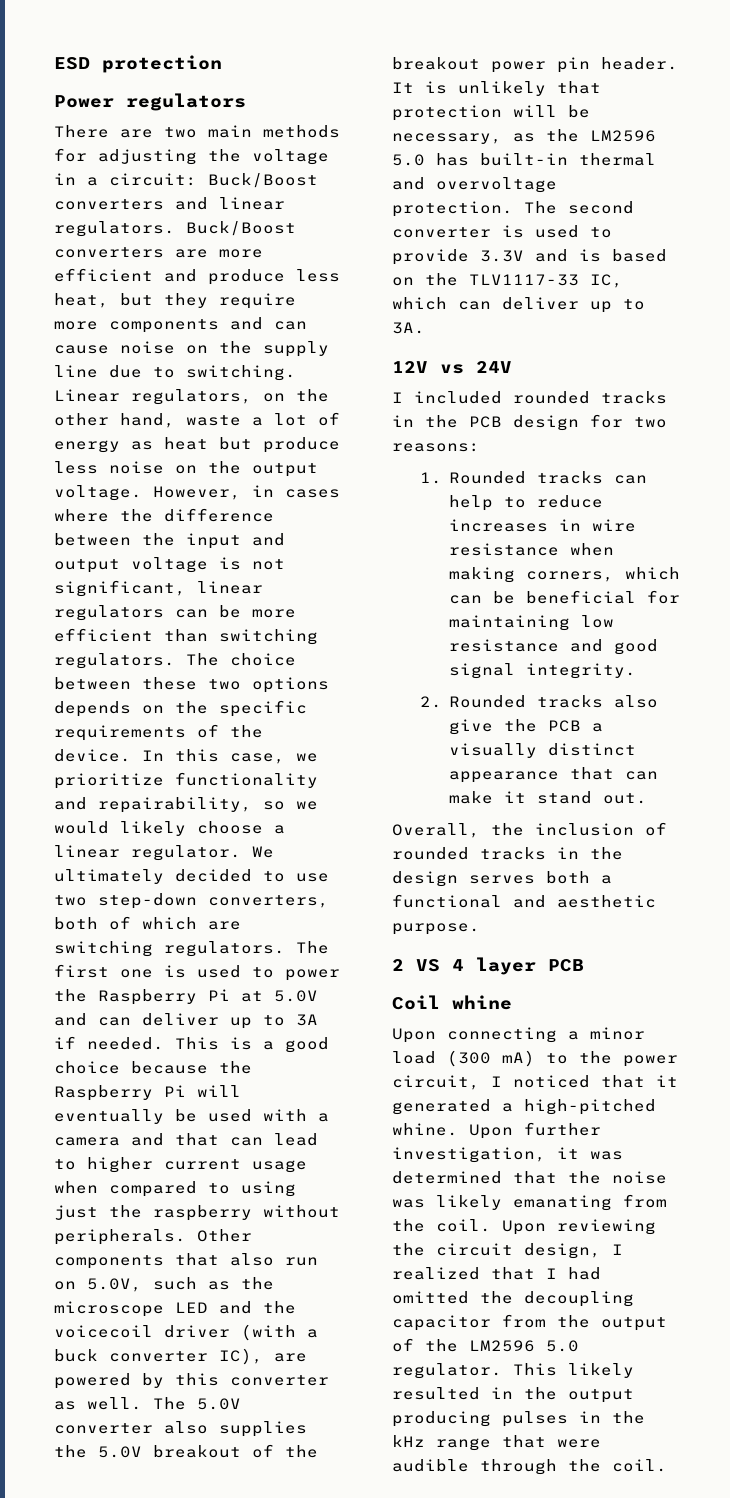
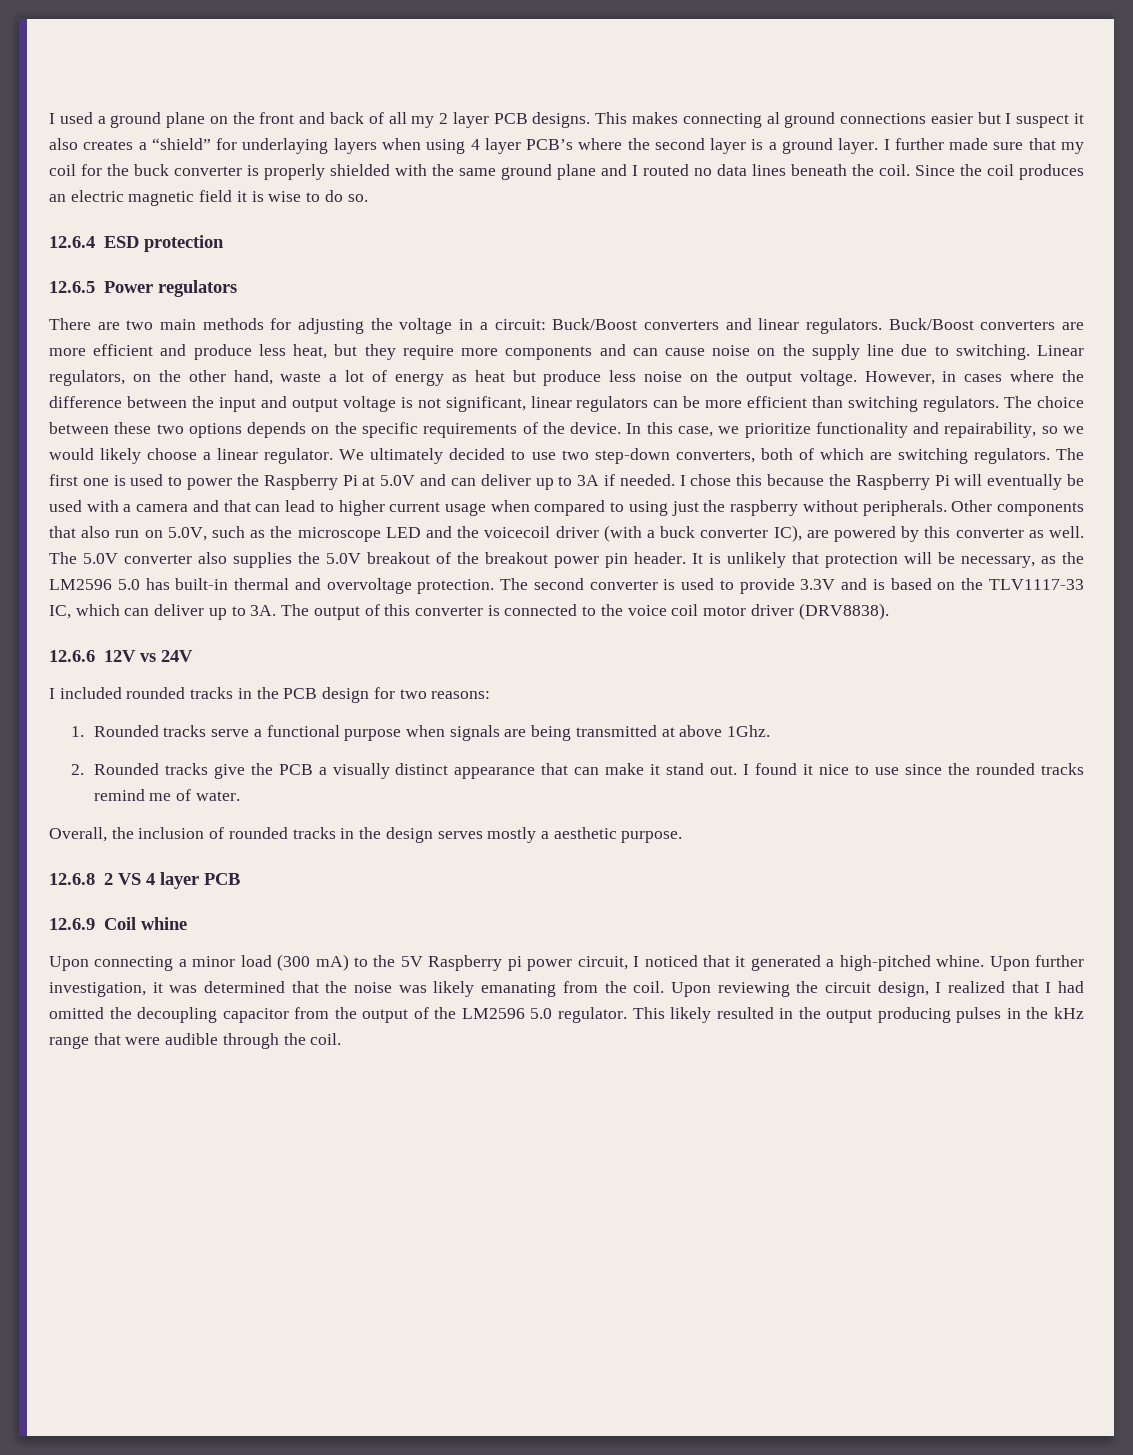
- ESD protection
+ I used a ground plane on the front and back of all my 2 layer PCB designs. This makes connecting al ground connections easier but I suspect it also creates a “shield” for underlaying layers when using 4 layer PCB’s where the second layer is a ground layer. I further made sure that my coil for the buck converter is properly shielded with the same ground plane and I routed no data lines beneath the coil. Since the coil produces an electric magnetic field it is wise to do so.
+ 12.6.4 ESD protection
- Power regulators
+ 12.6.5 Power regulators
- This is a good choice because the Raspberry Pi will eventually be used with a camera and that can lead to higher current usage when compared to using just the raspberry without peripherals.
+ I chose this because the Raspberry Pi will eventually be used with a camera and that can lead to higher current usage when compared to using just the raspberry without peripherals.
- The second converter is used to provide 3.3V and is based on the TLV1117-33 IC, which can deliver up to 3A.
- 12V vs 24V
+ The second converter is used to provide 3.3V and is based on the TLV1117-33 IC, which can deliver up to 3A. The output of this converter is connected to the voice coil motor driver (DRV8838).
+ 12.6.6 12V vs 24V
- 1. Rounded tracks can help to reduce increases in wire resistance when making corners, which can be beneficial for maintaining low resistance and good signal integrity.
+ 1. Rounded tracks serve a functional purpose when signals are being transmitted at above 1Ghz.
- 2. Rounded tracks also give the PCB a visually distinct appearance that can make it stand out.
+ 2. Rounded tracks give the PCB a visually distinct appearance that can make it stand out. I found it nice to use since the rounded tracks remind me of water.
- Overall, the inclusion of rounded tracks in the design serves both a functional and aesthetic purpose.
+ Overall, the inclusion of rounded tracks in the design serves mostly a aesthetic purpose.
- 2 VS 4 layer PCB
+ 12.6.8 2 VS 4 layer PCB
- Coil whine
+ 12.6.9 Coil whine
- Upon connecting a minor load (300 mA) to the power circuit, I noticed that it generated a high-pitched whine.
+ Upon connecting a minor load (300 mA) to the 5V Raspberry pi power circuit, I noticed that it generated a high-pitched whine.

